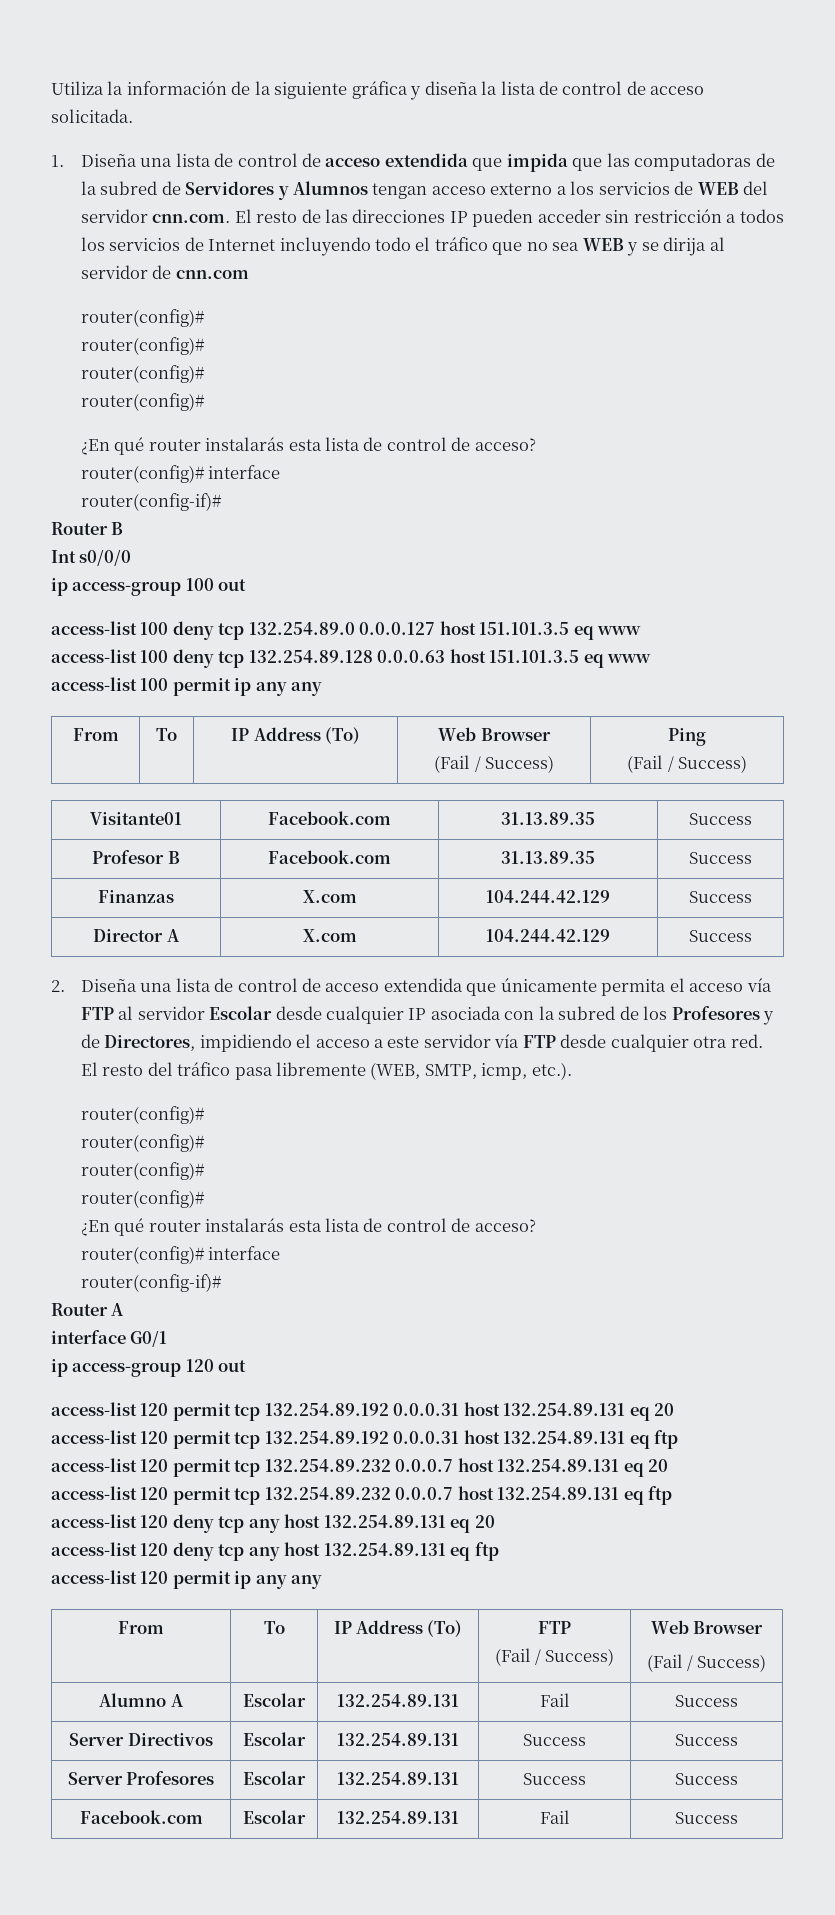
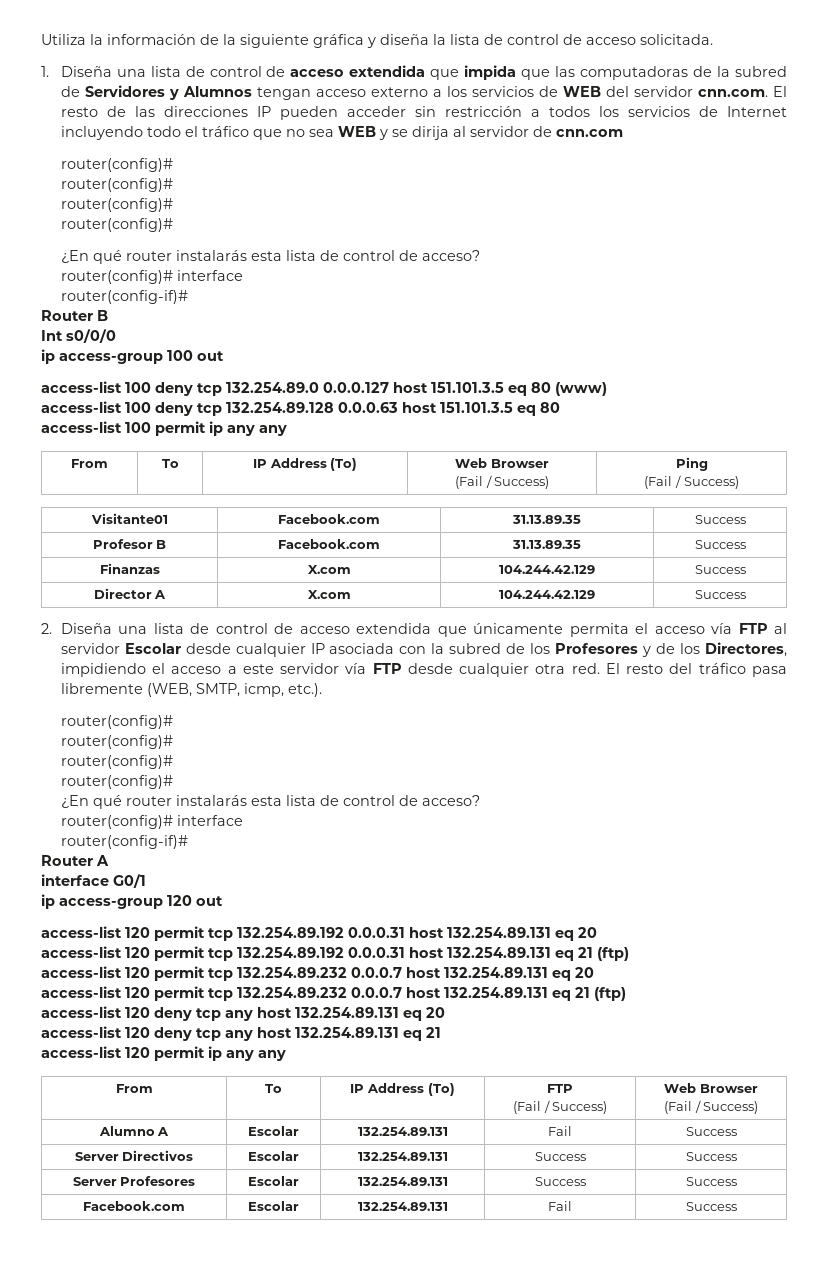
- access-list 100 deny tcp 132.254.89.0 0.0.0.127 host 151.101.3.5 eq www
+ access-list 100 deny tcp 132.254.89.0 0.0.0.127 host 151.101.3.5 eq 80 (www)
- access-list 100 deny tcp 132.254.89.128 0.0.0.63 host 151.101.3.5 eq www
+ access-list 100 deny tcp 132.254.89.128 0.0.0.63 host 151.101.3.5 eq 80
- 2. Diseña una lista de control de acceso extendida que únicamente permita el acceso vía FTP al servidor Escolar desde cualquier IP asociada con la subred de los Profesores y de Directores, impidiendo el acceso a este servidor vía FTP desde cualquier otra red.
+ 2. Diseña una lista de control de acceso extendida que únicamente permita el acceso vía FTP al servidor Escolar desde cualquier IP asociada con la subred de los Profesores y de los Directores, impidiendo el acceso a este servidor vía FTP desde cualquier otra red.
- access-list 120 permit tcp 132.254.89.192 0.0.0.31 host 132.254.89.131 eq ftp
+ access-list 120 permit tcp 132.254.89.192 0.0.0.31 host 132.254.89.131 eq 21 (ftp)
- access-list 120 permit tcp 132.254.89.232 0.0.0.7 host 132.254.89.131 eq ftp
+ access-list 120 permit tcp 132.254.89.232 0.0.0.7 host 132.254.89.131 eq 21 (ftp)
- access-list 120 deny tcp any host 132.254.89.131 eq ftp
+ access-list 120 deny tcp any host 132.254.89.131 eq 21

